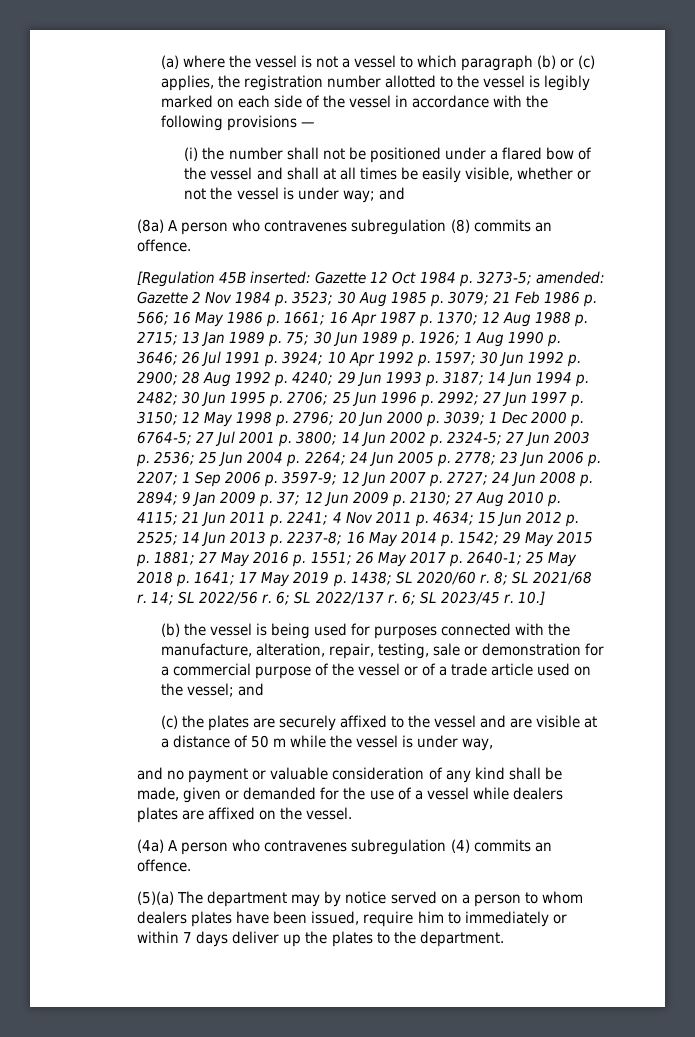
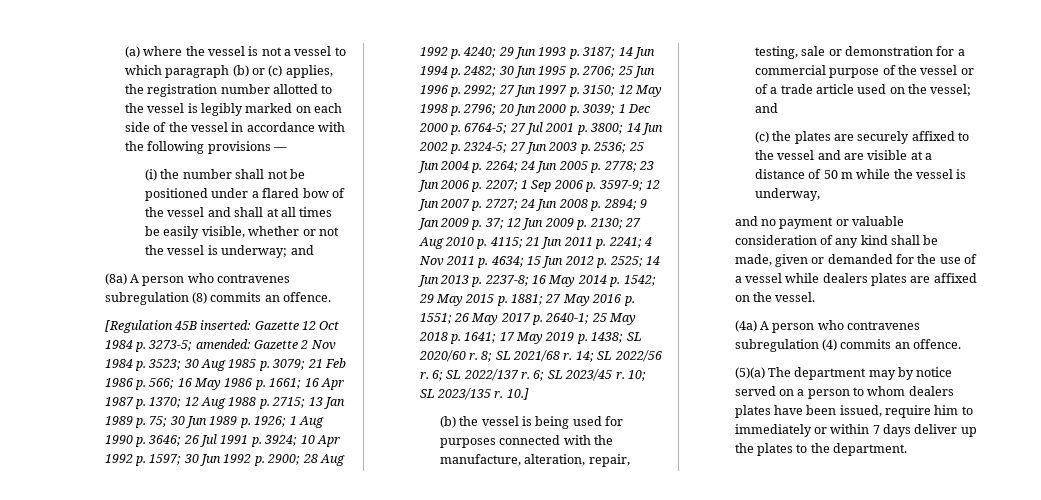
- (i) the number shall not be positioned under a flared bow of the vessel and shall at all times be easily visible, whether or not the vessel is under way; and
+ (i) the number shall not be positioned under a flared bow of the vessel and shall at all times be easily visible, whether or not the vessel is underway; and
+ 10; SL 2023/135 r.
- (c) the plates are securely affixed to the vessel and are visible at a distance of 50 m while the vessel is under way,
+ (c) the plates are securely affixed to the vessel and are visible at a distance of 50 m while the vessel is underway,

